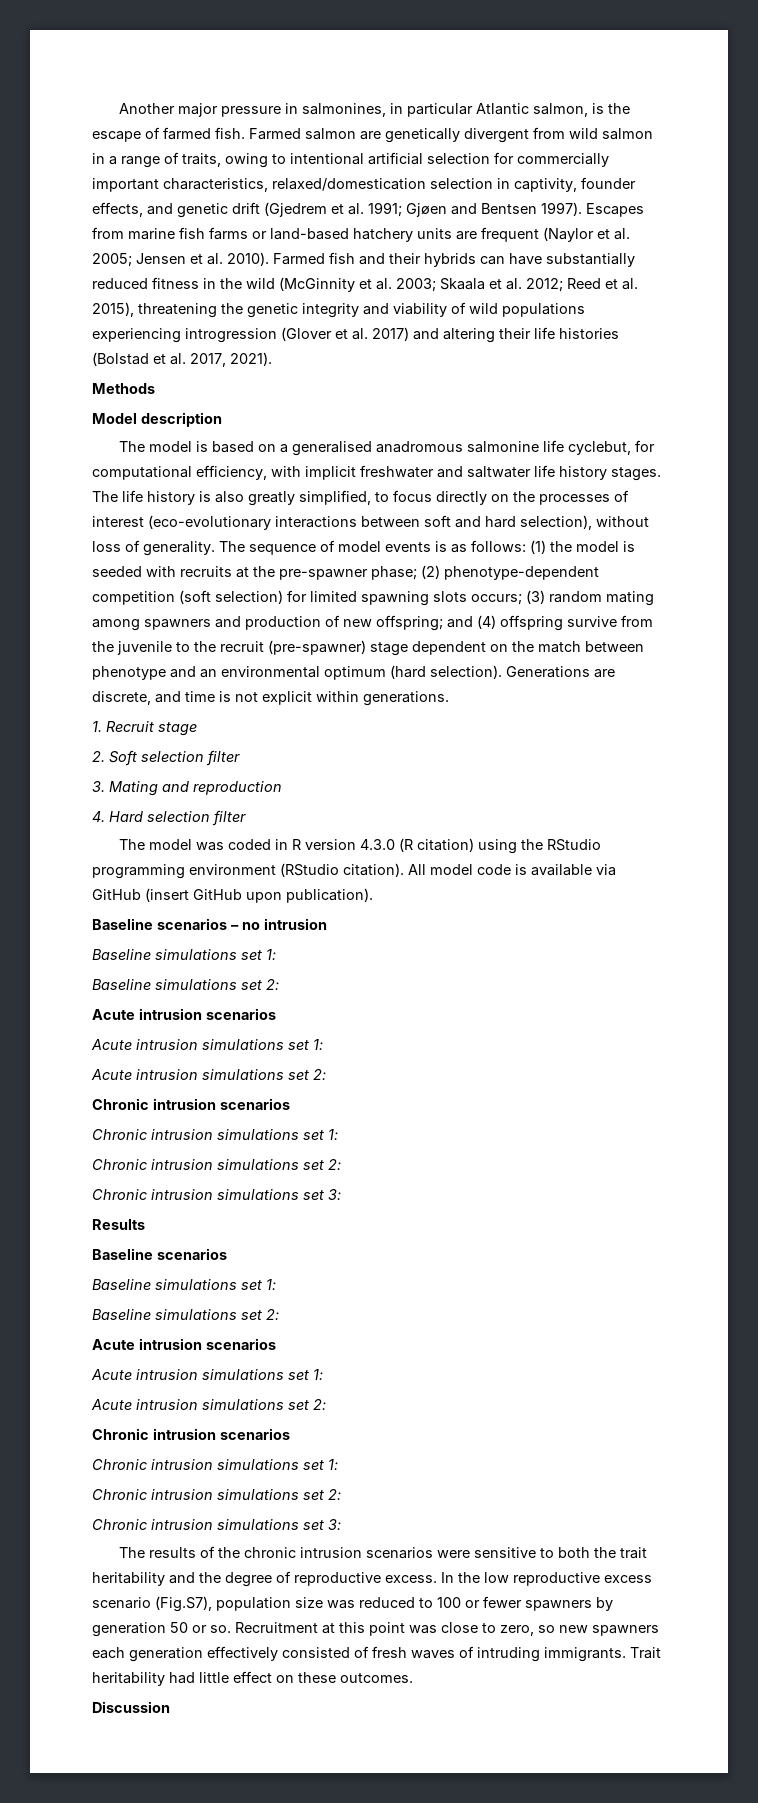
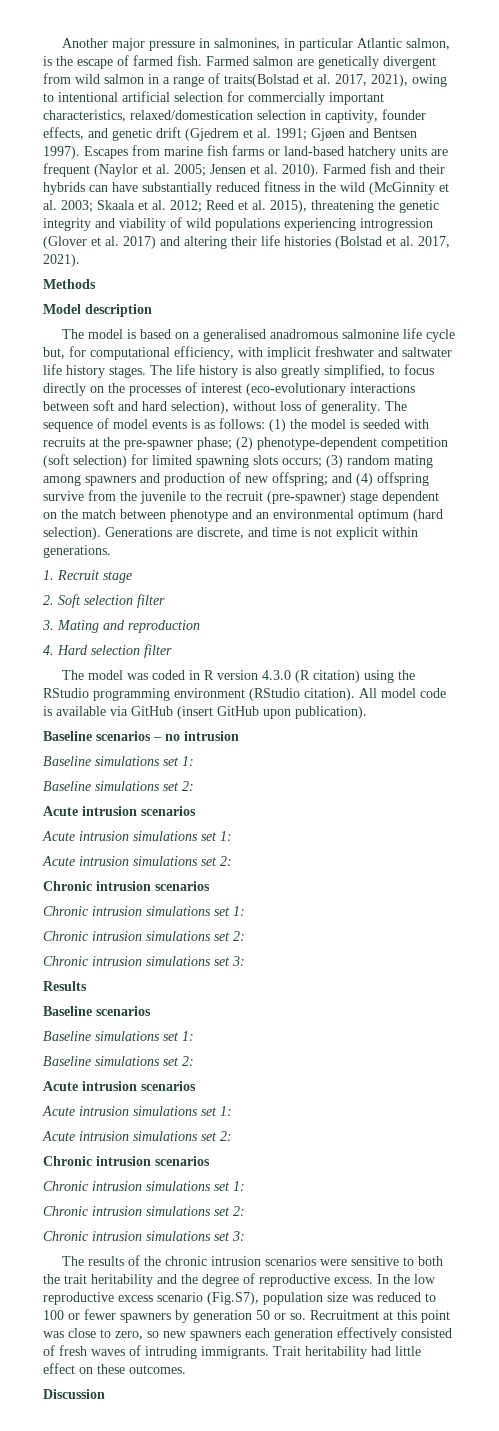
- Farmed salmon are genetically divergent from wild salmon in a range of traits, owing to intentional artificial selection for commercially important characteristics, relaxed/domestication selection in captivity, founder effects, and genetic drift (Gjedrem et al. 1991; Gjøen and Bentsen 1997).
+ Farmed salmon are genetically divergent from wild salmon in a range of traits(Bolstad et al. 2017, 2021), owing to intentional artificial selection for commercially important characteristics, relaxed/domestication selection in captivity, founder effects, and genetic drift (Gjedrem et al. 1991; Gjøen and Bentsen 1997).
- The model is based on a generalised anadromous salmonine life cyclebut, for computational efficiency, with implicit freshwater and saltwater life history stages.
+ The model is based on a generalised anadromous salmonine life cycle but, for computational efficiency, with implicit freshwater and saltwater life history stages.

